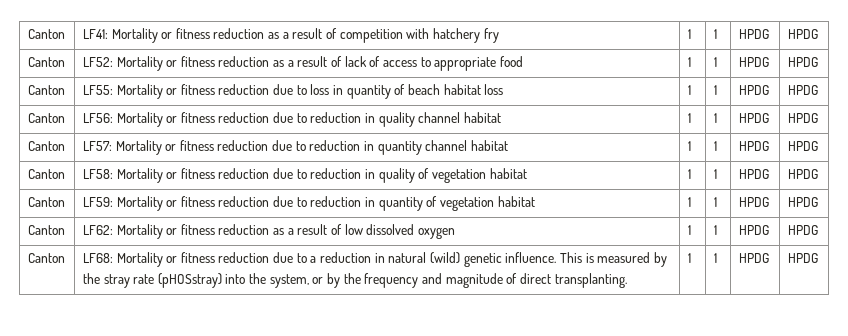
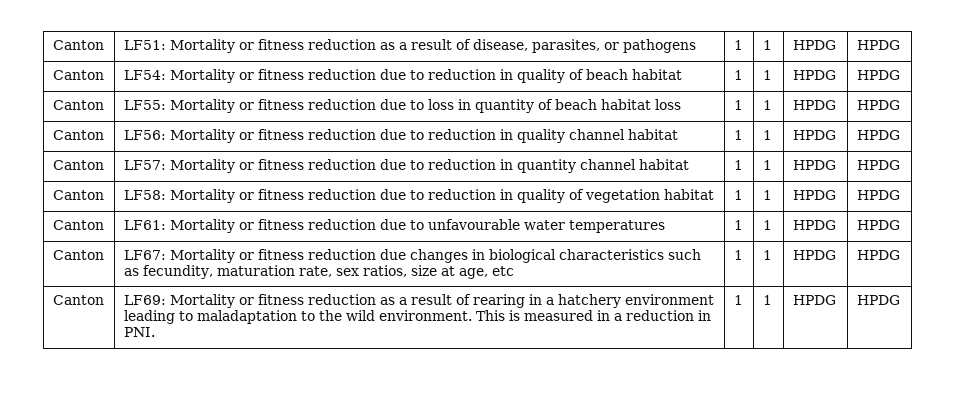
- Canton | LF41: Mortality or fitness reduction as a result of competition with hatchery fry | 1 | 1 | HPDG | HPDG
- Canton | LF52: Mortality or fitness reduction as a result of lack of access to appropriate food | 1 | 1 | HPDG | HPDG
+ Canton | LF51: Mortality or fitness reduction as a result of disease, parasites, or pathogens | 1 | 1 | HPDG | HPDG
+ Canton | LF54: Mortality or fitness reduction due to reduction in quality of beach habitat | 1 | 1 | HPDG | HPDG
- Canton | LF59: Mortality or fitness reduction due to reduction in quantity of vegetation habitat | 1 | 1 | HPDG | HPDG
- Canton | LF62: Mortality or fitness reduction as a result of low dissolved oxygen | 1 | 1 | HPDG | HPDG
- Canton | LF68: Mortality or fitness reduction due to a reduction in natural (wild) genetic influence. This is measured by the stray rate (pHOSstray) into the system, or by the frequency and magnitude of direct transplanting. | 1 | 1 | HPDG | HPDG
+ Canton | LF61: Mortality or fitness reduction due to unfavourable water temperatures | 1 | 1 | HPDG | HPDG
+ Canton | LF67: Mortality or fitness reduction due changes in biological characteristics such as fecundity, maturation rate, sex ratios, size at age, etc | 1 | 1 | HPDG | HPDG
+ Canton | LF69: Mortality or fitness reduction as a result of rearing in a hatchery environment leading to maladaptation to the wild environment. This is measured in a reduction in PNI. | 1 | 1 | HPDG | HPDG

